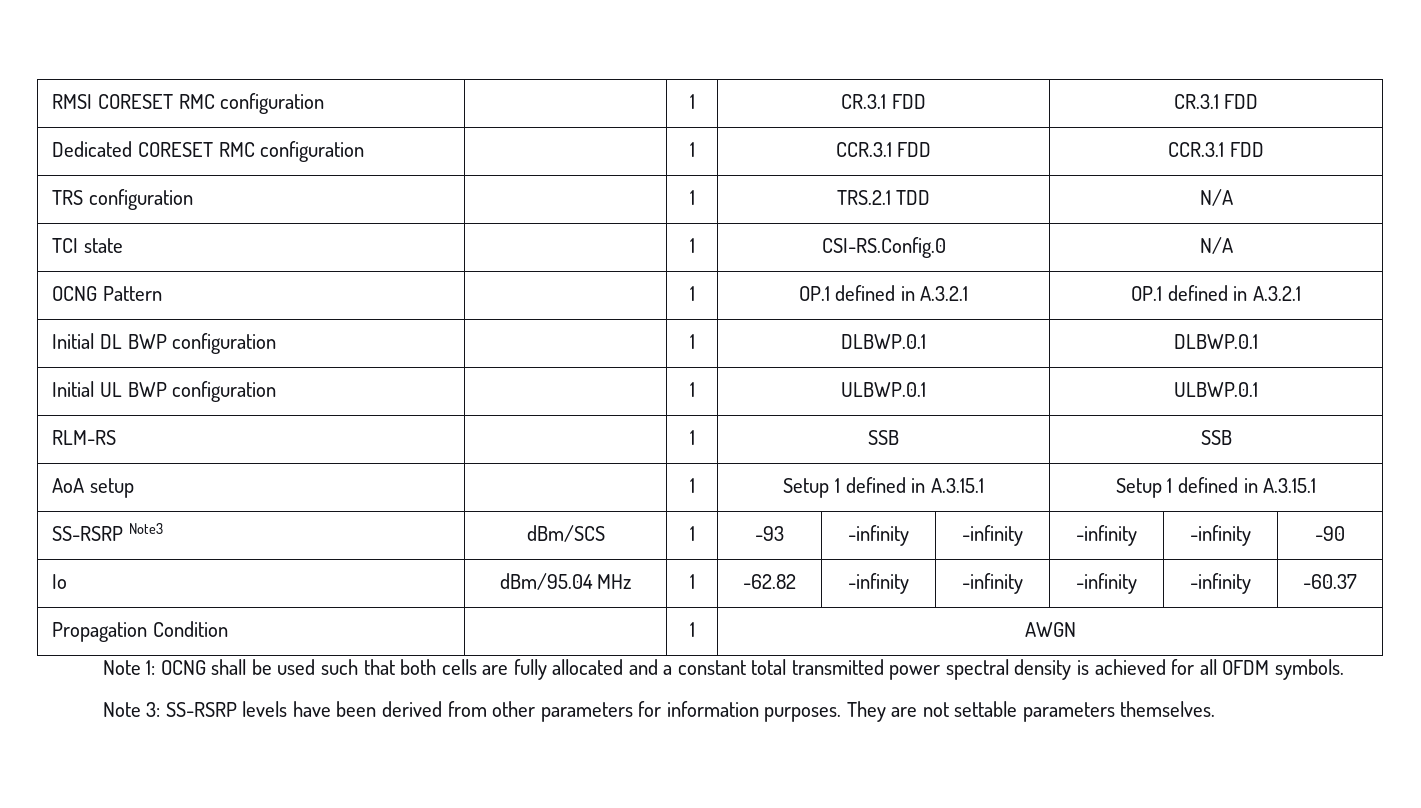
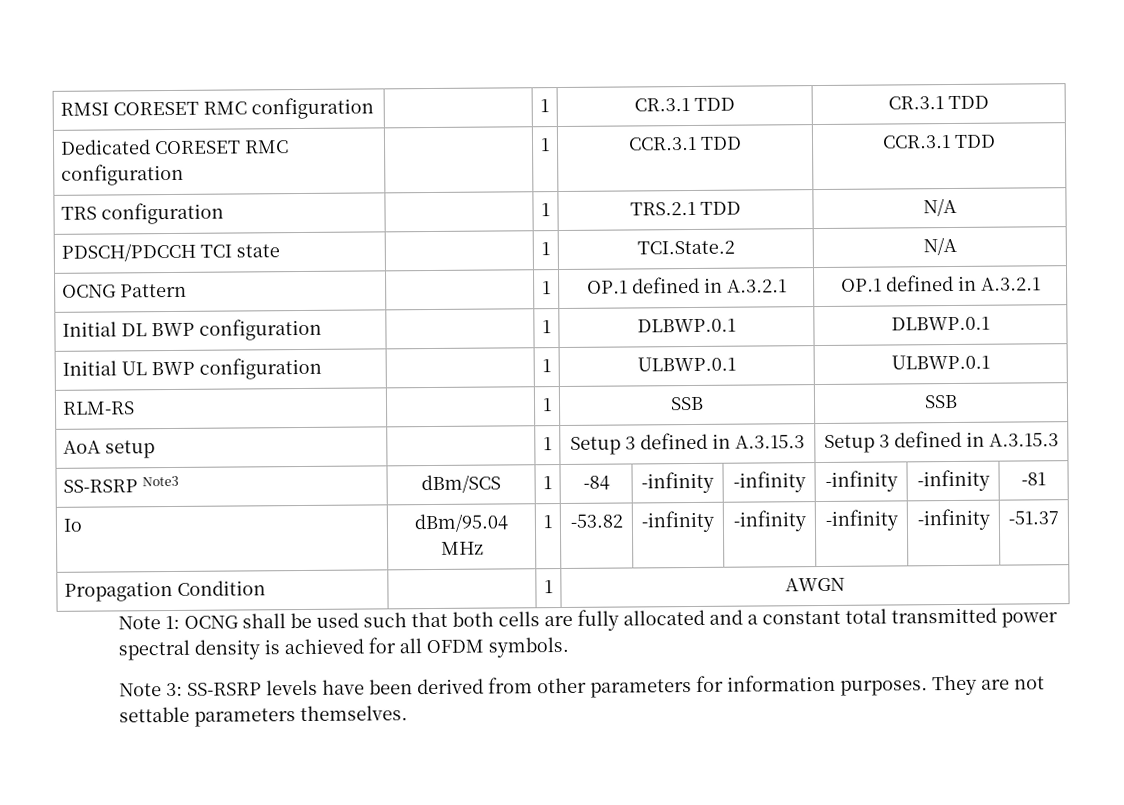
- RMSI CORESET RMC configuration | | 1 | CR.3.1 FDD | CR.3.1 FDD
+ RMSI CORESET RMC configuration | | 1 | CR.3.1 TDD | CR.3.1 TDD
- Dedicated CORESET RMC configuration | | 1 | CCR.3.1 FDD | CCR.3.1 FDD
+ Dedicated CORESET RMC configuration | | 1 | CCR.3.1 TDD | CCR.3.1 TDD
- TCI state | | 1 | CSI-RS.Config.0 | N/A
+ PDSCH/PDCCH TCI state | | 1 | TCI.State.2 | N/A
- AoA setup | | 1 | Setup 1 defined in A.3.15.1 | Setup 1 defined in A.3.15.1
+ AoA setup | | 1 | Setup 3 defined in A.3.15.3 | Setup 3 defined in A.3.15.3
- SS-RSRP Note3 | dBm/SCS | 1 | -93 | -infinity | -infinity | -infinity | -infinity | -90
+ SS-RSRP Note3 | dBm/SCS | 1 | -84 | -infinity | -infinity | -infinity | -infinity | -81
- Io | dBm/95.04 MHz | 1 | -62.82 | -infinity | -infinity | -infinity | -infinity | -60.37
+ Io | dBm/95.04 MHz | 1 | -53.82 | -infinity | -infinity | -infinity | -infinity | -51.37

